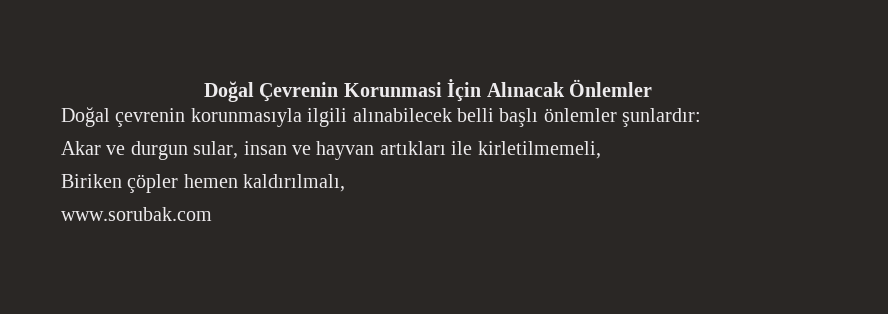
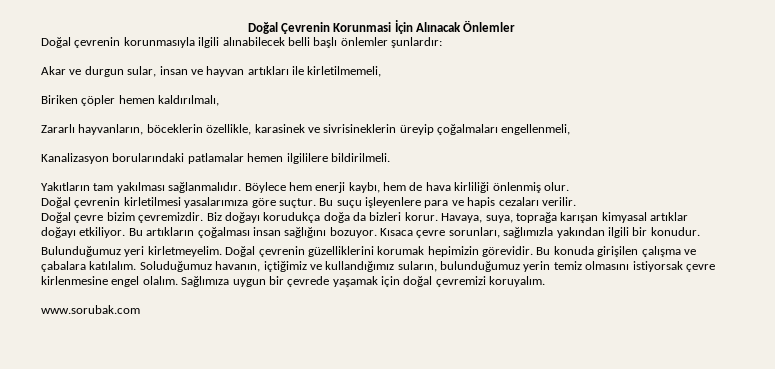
+ Zararlı hayvanların, böceklerin özellikle, karasinek ve sivrisineklerin üreyip çoğalmaları engellenmeli,
+ Kanalizasyon borularındaki patlamalar hemen ilgililere bildirilmeli.
+ Yakıtların tam yakılması sağlanmalıdır. Böylece hem enerji kaybı, hem de hava kirliliği önlenmiş olur.
+ Doğal çevrenin kirletilmesi yasalarımıza göre suçtur. Bu suçu işleyenlere para ve hapis cezaları verilir.
+ Doğal çevre bizim çevremizdir. Biz doğayı korudukça doğa da bizleri korur. Havaya, suya, toprağa karışan kimyasal artıklar doğayı etkiliyor. Bu artıkların çoğalması insan sağlığını bozuyor. Kısaca çevre sorunları, sağlımızla yakından ilgili bir konudur.
+ Bulunduğumuz yeri kirletmeyelim. Doğal çevrenin güzelliklerini korumak hepimizin görevidir. Bu konuda girişilen çalışma ve çabalara katılalım. Soluduğumuz havanın, içtiğimiz ve kullandığımız suların, bulunduğumuz yerin temiz olmasını istiyorsak çevre kirlenmesine engel olalım. Sağlımıza uygun bir çevrede yaşamak için doğal çevremizi koruyalım.

